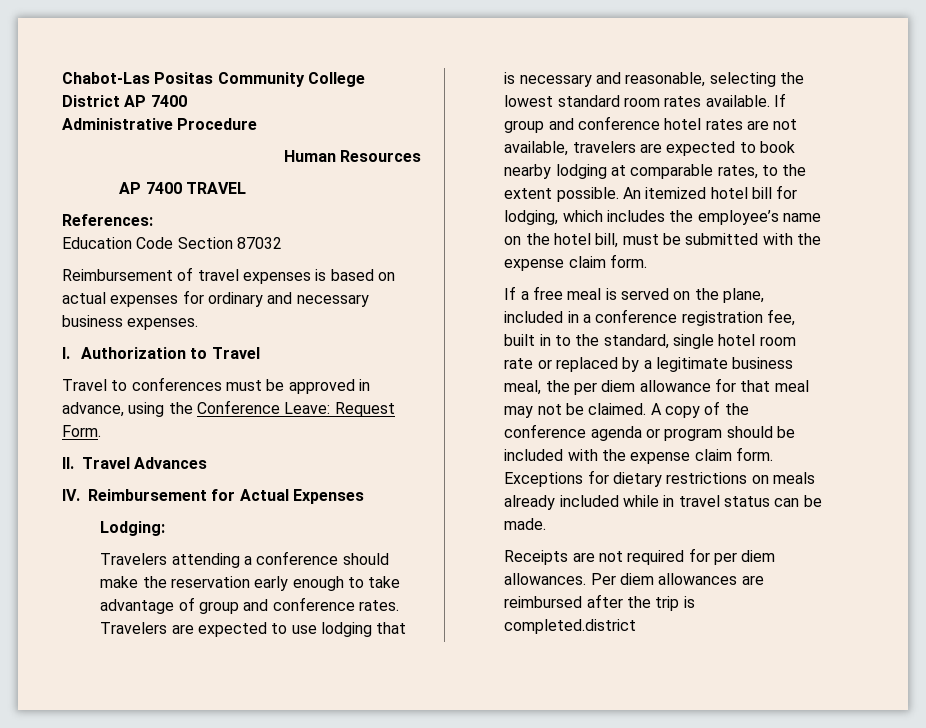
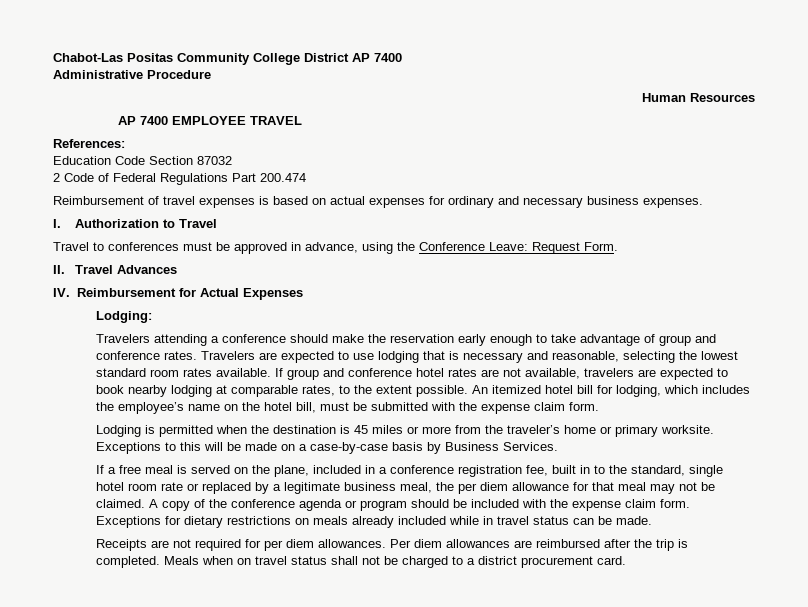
- AP 7400 TRAVEL
+ AP 7400 EMPLOYEE TRAVEL
+ 2 Code of Federal Regulations Part 200.474
+ Lodging is permitted when the destination is 45 miles or more from the traveler’s home or primary worksite. Exceptions to this will be made on a case-by-case basis by Business Services.
- Per diem allowances are reimbursed after the trip is completed.district
+ Per diem allowances are reimbursed after the trip is completed. Meals when on travel status shall not be charged to a district procurement card.

